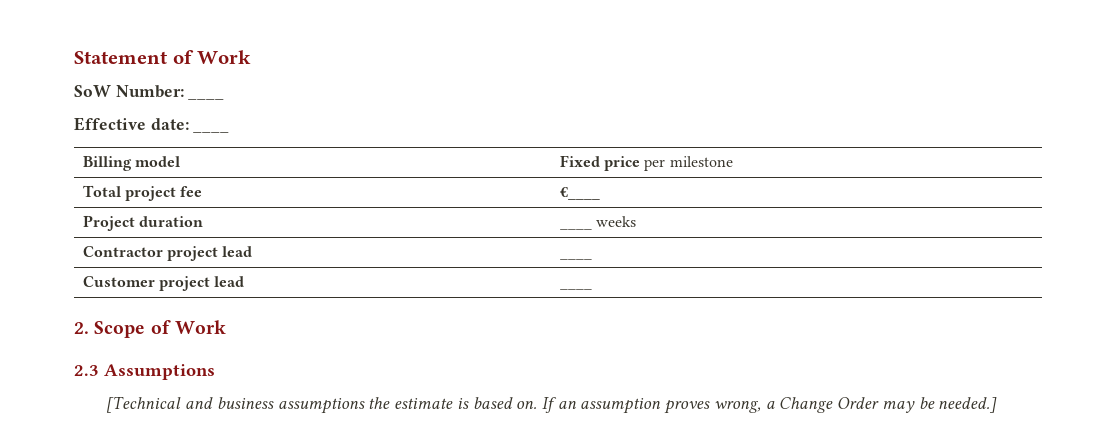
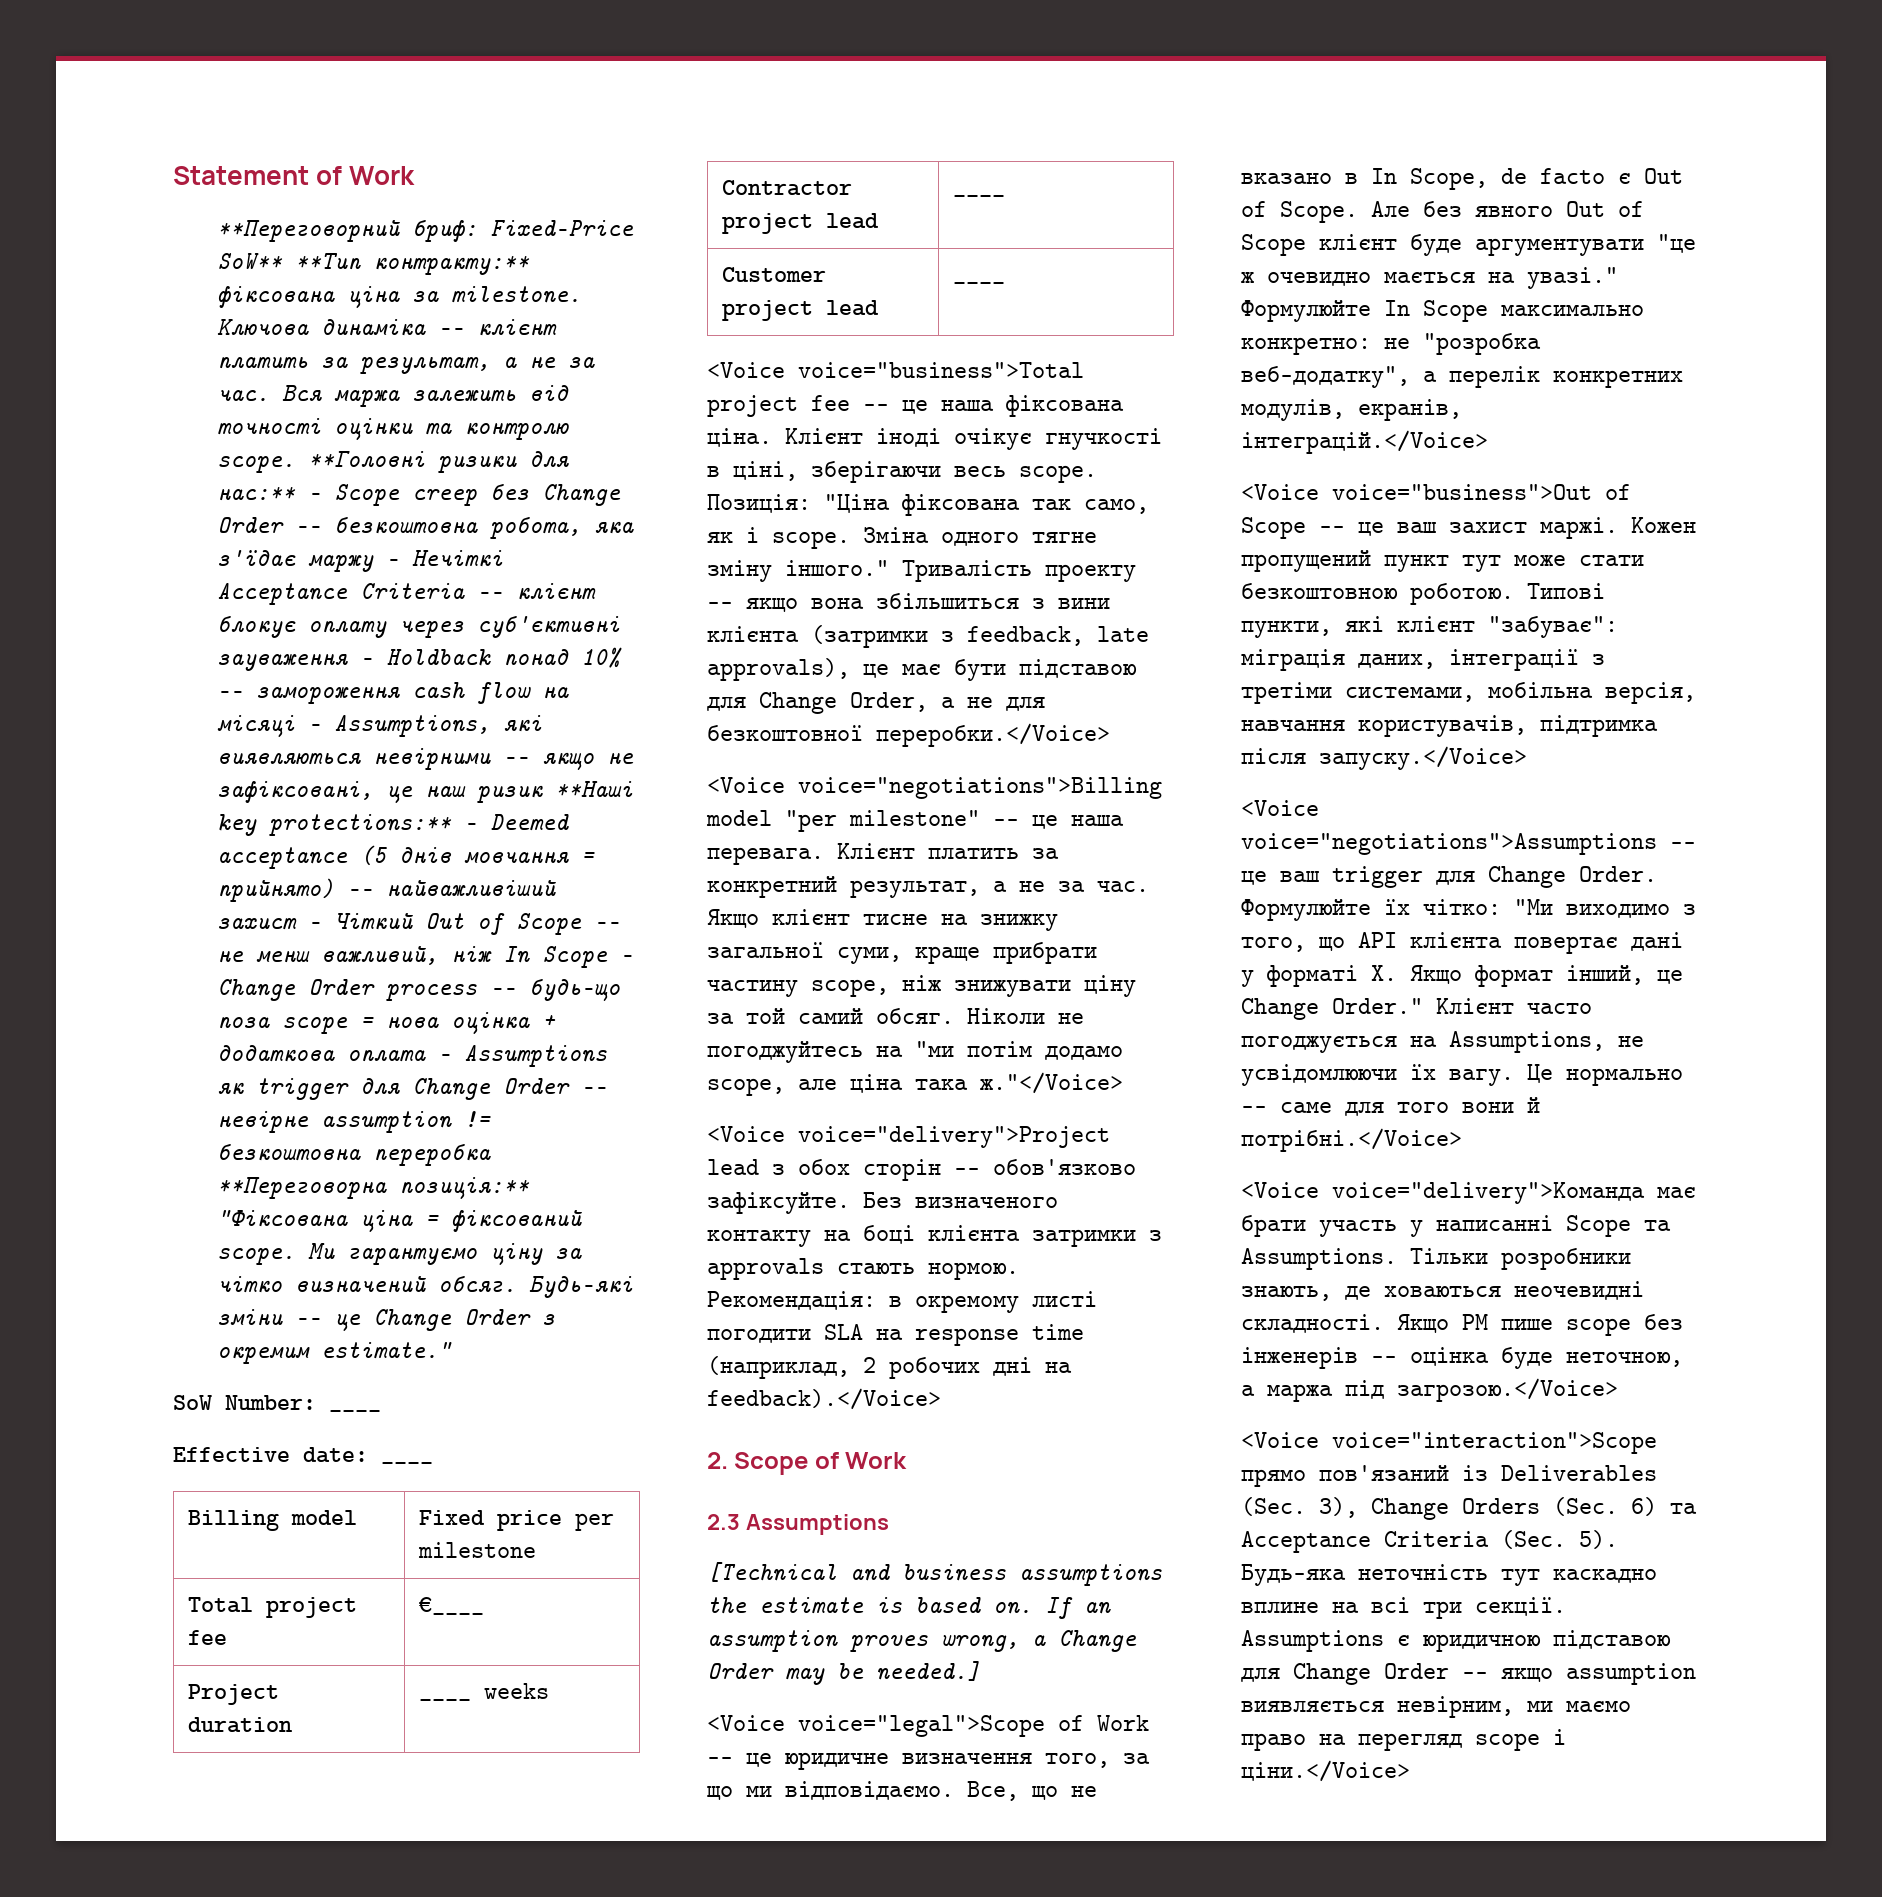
+ **Переговорний бриф: Fixed-Price SoW** **Тип контракту:** фіксована ціна за milestone. Ключова динаміка -- клієнт платить за результат, а не за час. Вся маржа залежить від точності оцінки та контролю scope. **Головні ризики для нас:** - Scope creep без Change Order -- безкоштовна робота, яка з'їдає маржу - Нечіткі Acceptance Criteria -- клієнт блокує оплату через суб'єктивні зауваження - Holdback понад 10% -- замороження cash flow на місяці - Assumptions, які виявляються невірними -- якщо не зафіксовані, це наш ризик **Наші key protections:** - Deemed acceptance (5 днів мовчання = прийнято) -- найважливіший захист - Чіткий Out of Scope -- не менш важливий, ніж In Scope - Change Order process -- будь-що поза scope = нова оцінка + додаткова оплата - Assumptions як trigger для Change Order -- невірне assumption != безкоштовна переробка **Переговорна позиція:** "Фіксована ціна = фіксований scope. Ми гарантуємо ціну за чітко визначений обсяг. Будь-які зміни -- це Change Order з окремим estimate."
+ <Voice voice="business">Total project fee -- це наша фіксована ціна. Клієнт іноді очікує гнучкості в ціні, зберігаючи весь scope. Позиція: "Ціна фіксована так само, як і scope. Зміна одного тягне зміну іншого." Тривалість проекту -- якщо вона збільшиться з вини клієнта (затримки з feedback, late approvals), це має бути підставою для Change Order, а не для безкоштовної переробки.</Voice>
+ <Voice voice="negotiations">Billing model "per milestone" -- це наша перевага. Клієнт платить за конкретний результат, а не за час. Якщо клієнт тисне на знижку загальної суми, краще прибрати частину scope, ніж знижувати ціну за той самий обсяг. Ніколи не погоджуйтесь на "ми потім додамо scope, але ціна така ж."</Voice>
+ <Voice voice="delivery">Project lead з обох сторін -- обов'язково зафіксуйте. Без визначеного контакту на боці клієнта затримки з approvals стають нормою. Рекомендація: в окремому листі погодити SLA на response time (наприклад, 2 робочих дні на feedback).</Voice>
+ <Voice voice="legal">Scope of Work -- це юридичне визначення того, за що ми відповідаємо. Все, що не вказано в In Scope, de facto є Out of Scope. Але без явного Out of Scope клієнт буде аргументувати "це ж очевидно мається на увазі." Формулюйте In Scope максимально конкретно: не "розробка веб-додатку", а перелік конкретних модулів, екранів, інтеграцій.</Voice>
+ <Voice voice="business">Out of Scope -- це ваш захист маржі. Кожен пропущений пункт тут може стати безкоштовною роботою. Типові пункти, які клієнт "забуває": міграція даних, інтеграції з третіми системами, мобільна версія, навчання користувачів, підтримка після запуску.</Voice>
+ <Voice voice="negotiations">Assumptions -- це ваш trigger для Change Order. Формулюйте їх чітко: "Ми виходимо з того, що API клієнта повертає дані у форматі X. Якщо формат інший, це Change Order." Клієнт часто погоджується на Assumptions, не усвідомлюючи їх вагу. Це нормально -- саме для того вони й потрібні.</Voice>
+ <Voice voice="delivery">Команда має брати участь у написанні Scope та Assumptions. Тільки розробники знають, де ховаються неочевидні складності. Якщо PM пише scope без інженерів -- оцінка буде неточною, а маржа під загрозою.</Voice>
+ <Voice voice="interaction">Scope прямо пов'язаний із Deliverables (Sec. 3), Change Orders (Sec. 6) та Acceptance Criteria (Sec. 5). Будь-яка неточність тут каскадно вплине на всі три секції. Assumptions є юридичною підставою для Change Order -- якщо assumption виявляється невірним, ми маємо право на перегляд scope і ціни.</Voice>

